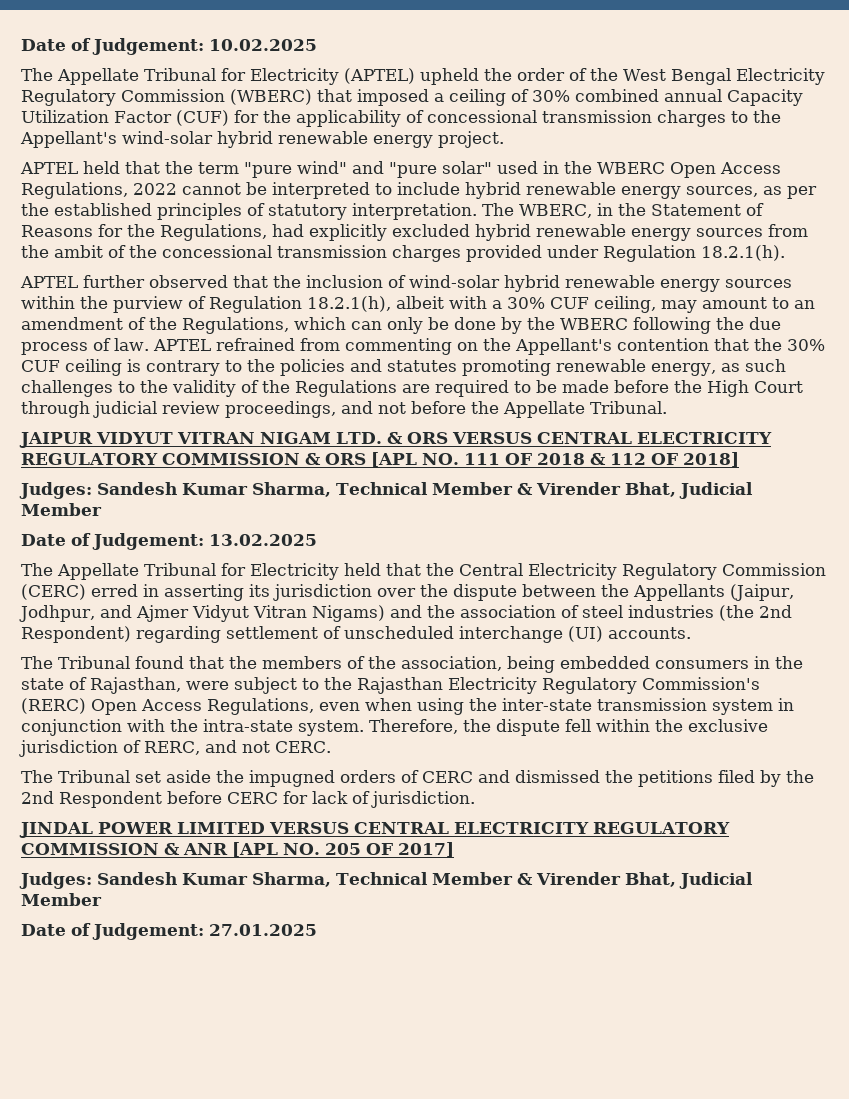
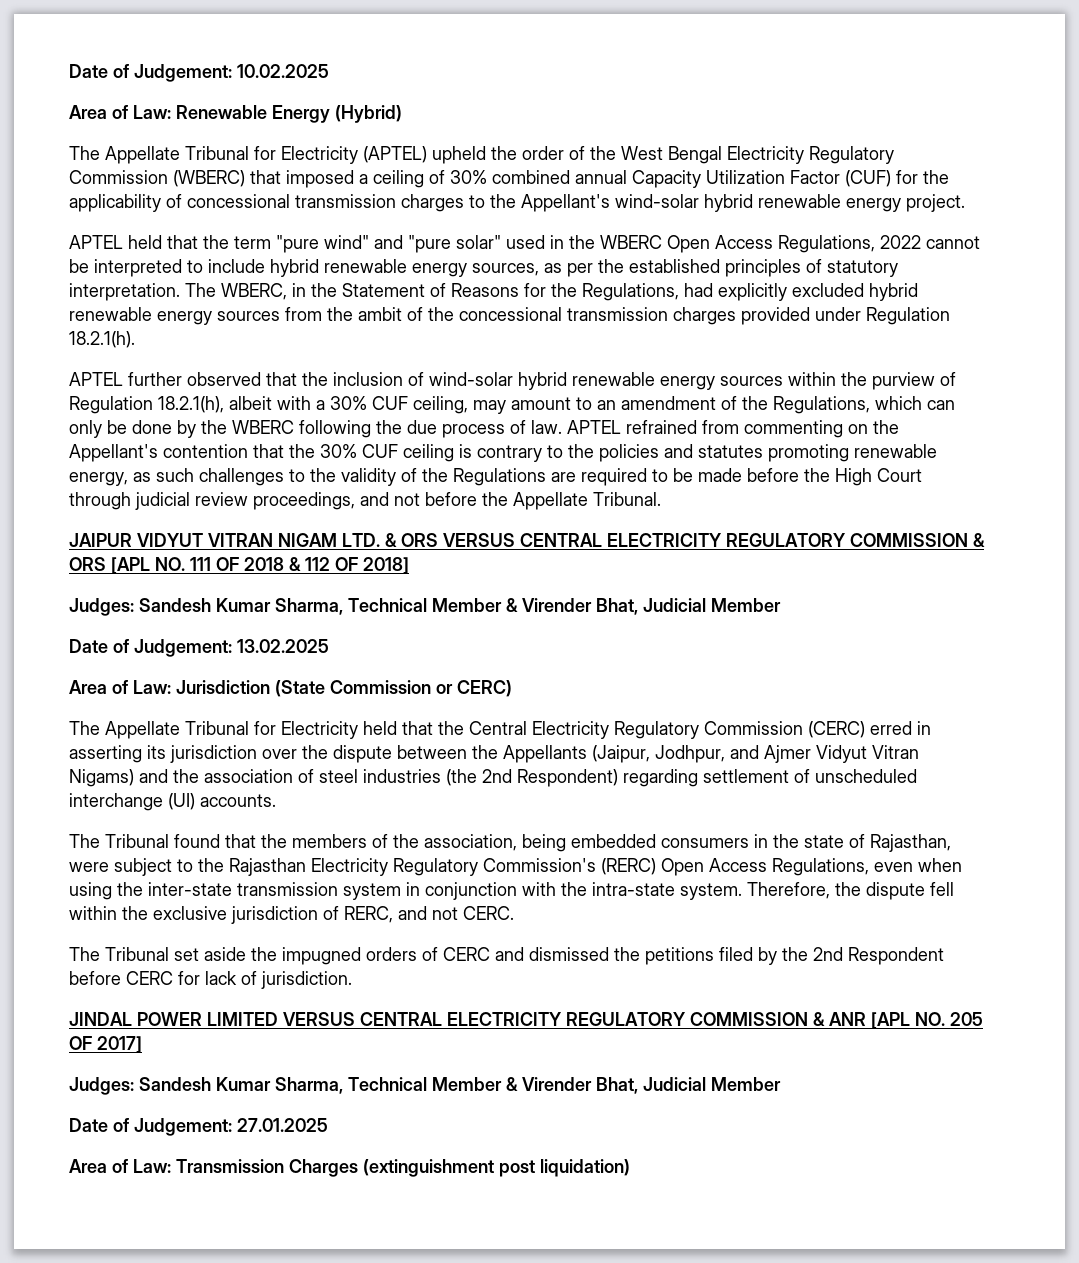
+ Area of Law: Renewable Energy (Hybrid)
+ Area of Law: Jurisdiction (State Commission or CERC)
+ Area of Law: Transmission Charges (extinguishment post liquidation)

